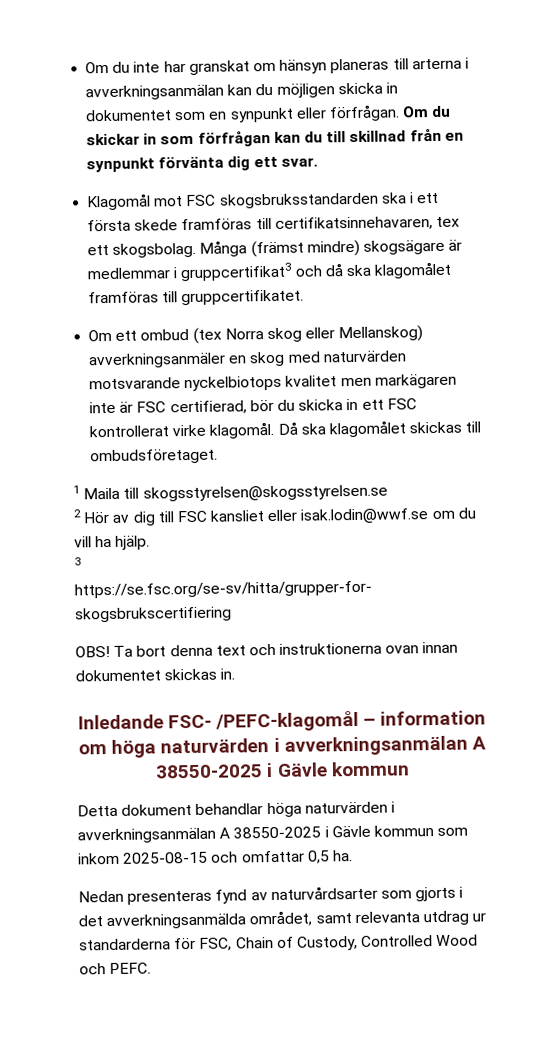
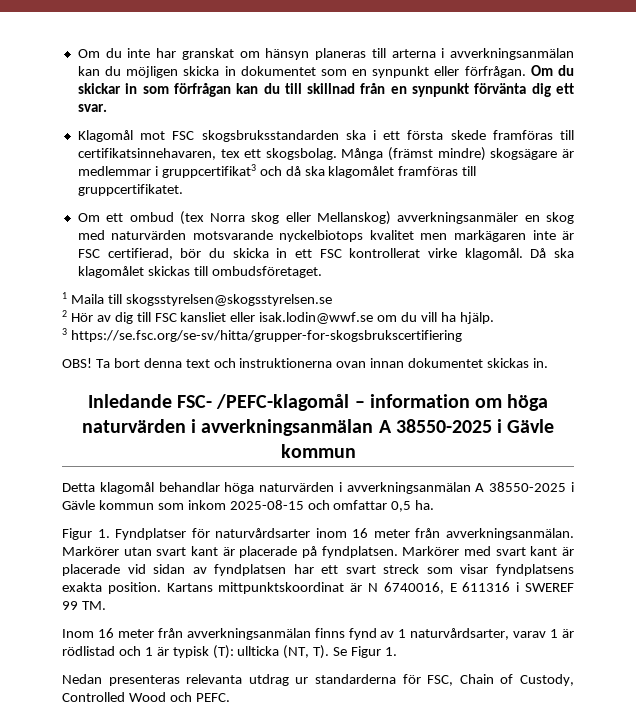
- Detta dokument behandlar höga naturvärden i avverkningsanmälan A 38550-2025 i Gävle kommun som inkom 2025-08-15 och omfattar 0,5 ha.
+ Detta klagomål behandlar höga naturvärden i avverkningsanmälan A 38550-2025 i Gävle kommun som inkom 2025-08-15 och omfattar 0,5 ha.
- Nedan presenteras fynd av naturvårdsarter som gjorts i det avverkningsanmälda området, samt relevanta utdrag ur standarderna för FSC, Chain of Custody, Controlled Wood och PEFC.
+ Figur 1. Fyndplatser för naturvårdsarter inom 16 meter från avverkningsanmälan. Markörer utan svart kant är placerade på fyndplatsen. Markörer med svart kant är placerade vid sidan av fyndplatsen har ett svart streck som visar fyndplatsens exakta position. Kartans mittpunktskoordinat är N 6740016, E 611316 i SWEREF 99 TM.
+ Inom 16 meter från avverkningsanmälan finns fynd av 1 naturvårdsarter, varav 1 är rödlistad och 1 är typisk (T): ullticka (NT, T). Se Figur 1.
+ Nedan presenteras relevanta utdrag ur standarderna för FSC, Chain of Custody, Controlled Wood och PEFC.

